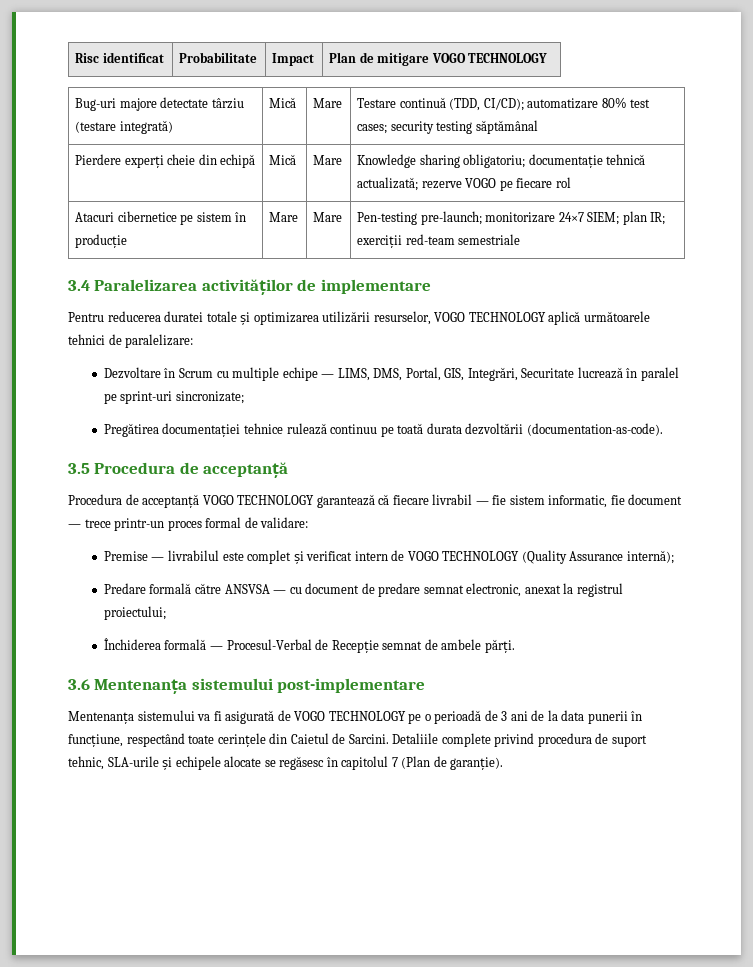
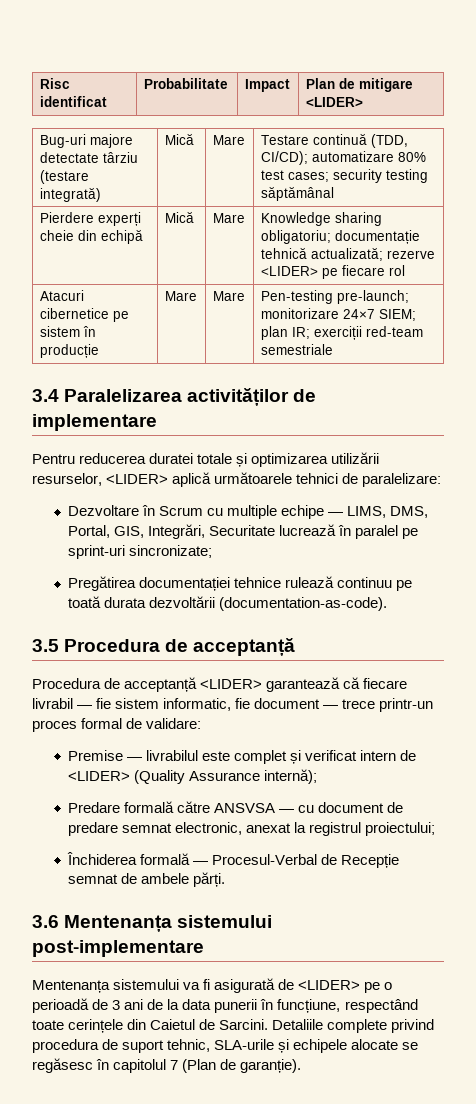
- Risc identificat | Probabilitate | Impact | Plan de mitigare VOGO TECHNOLOGY
+ Risc identificat | Probabilitate | Impact | Plan de mitigare <LIDER>
- Pierdere experți cheie din echipă | Mică | Mare | Knowledge sharing obligatoriu; documentație tehnică actualizată; rezerve VOGO pe fiecare rol
+ Pierdere experți cheie din echipă | Mică | Mare | Knowledge sharing obligatoriu; documentație tehnică actualizată; rezerve <LIDER> pe fiecare rol
- Pentru reducerea duratei totale și optimizarea utilizării resurselor, VOGO TECHNOLOGY aplică următoarele tehnici de paralelizare:
+ Pentru reducerea duratei totale și optimizarea utilizării resurselor, <LIDER> aplică următoarele tehnici de paralelizare:
- Procedura de acceptanță VOGO TECHNOLOGY garantează că fiecare livrabil — fie sistem informatic, fie document — trece printr-un proces formal de validare:
+ Procedura de acceptanță <LIDER> garantează că fiecare livrabil — fie sistem informatic, fie document — trece printr-un proces formal de validare:
- Premise — livrabilul este complet și verificat intern de VOGO TECHNOLOGY (Quality Assurance internă);
+ Premise — livrabilul este complet și verificat intern de <LIDER> (Quality Assurance internă);
- Mentenanța sistemului va fi asigurată de VOGO TECHNOLOGY pe o perioadă de 3 ani de la data punerii în funcțiune, respectând toate cerințele din Caietul de Sarcini.
+ Mentenanța sistemului va fi asigurată de <LIDER> pe o perioadă de 3 ani de la data punerii în funcțiune, respectând toate cerințele din Caietul de Sarcini.

